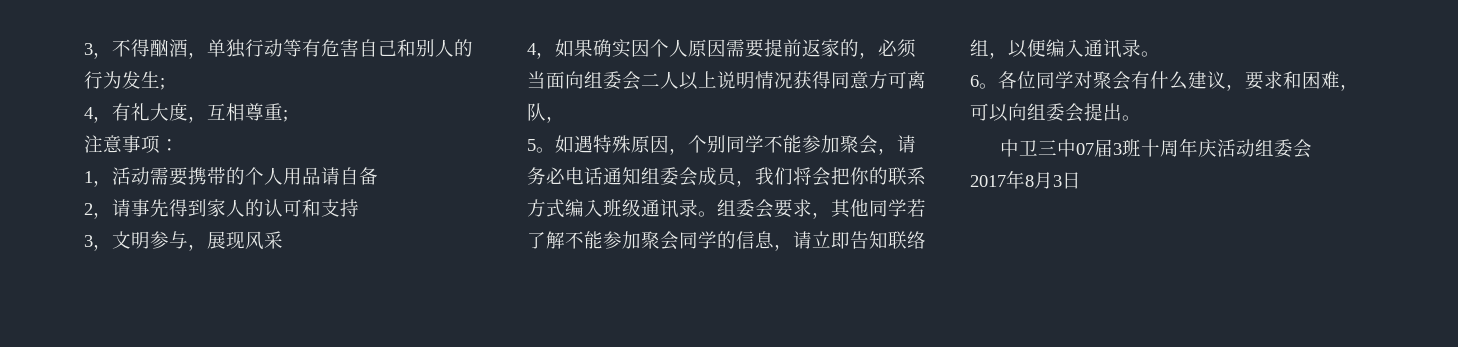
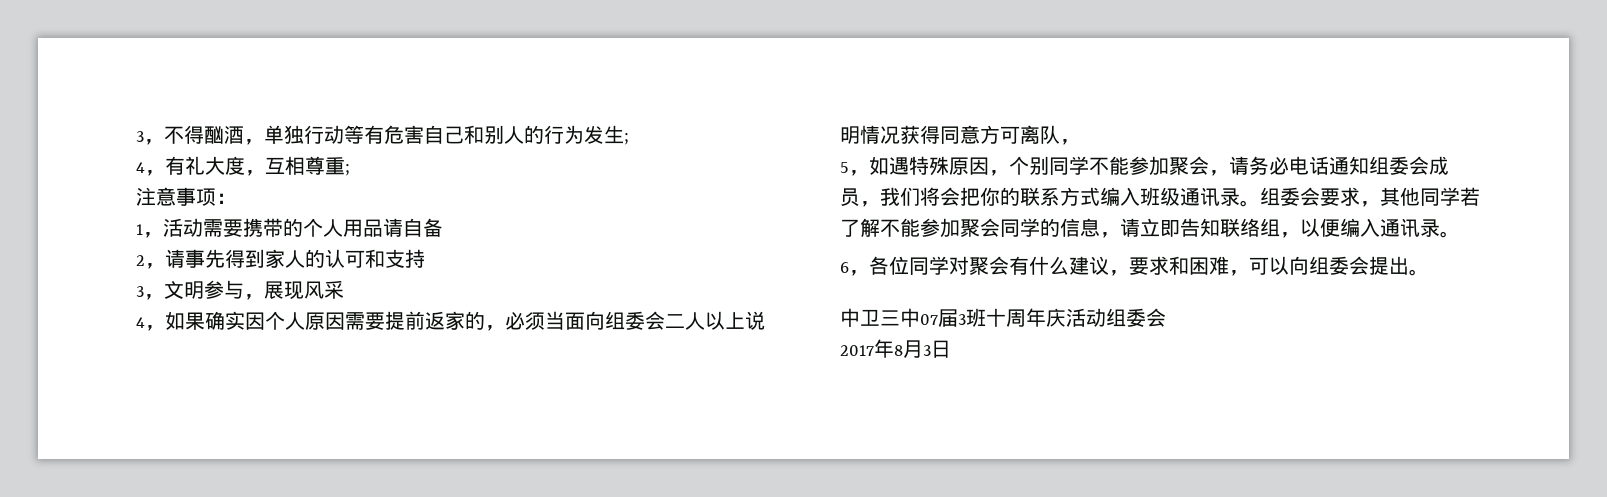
- 5。如遇特殊原因，个别同学不能参加聚会，请务必电话通知组委会成员，我们将会把你的联系方式编入班级通讯录。
+ 5，如遇特殊原因，个别同学不能参加聚会，请务必电话通知组委会成员，我们将会把你的联系方式编入班级通讯录。
- 6。各位同学对聚会有什么建议，要求和困难，可以向组委会提出。
+ 6，各位同学对聚会有什么建议，要求和困难，可以向组委会提出。

